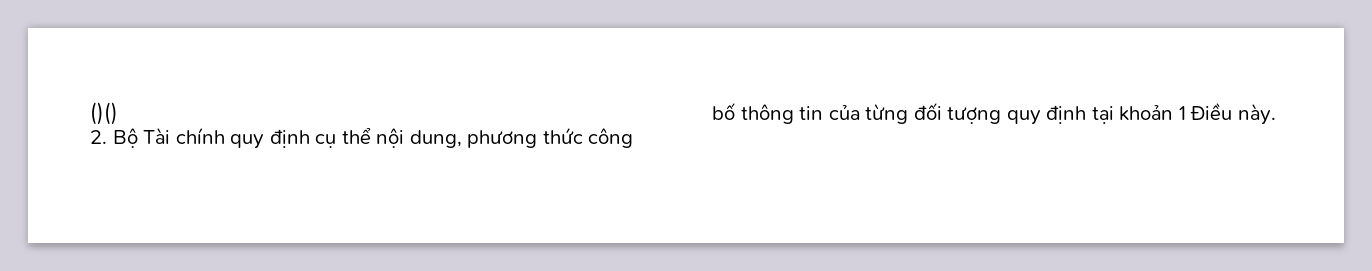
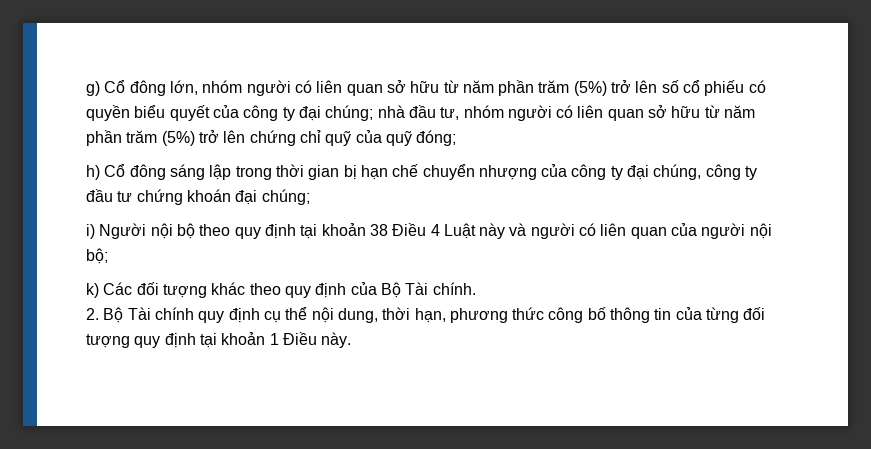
- ()()
+ g) Cổ đông lớn, nhóm người có liên quan sở hữu từ năm phần trăm (5%) trở lên số cổ phiếu có quyền biểu quyết của công ty đại chúng; nhà đầu tư, nhóm người có liên quan sở hữu từ năm phần trăm (5%) trở lên chứng chỉ quỹ của quỹ đóng;
+ h) Cổ đông sáng lập trong thời gian bị hạn chế chuyển nhượng của công ty đại chúng, công ty đầu tư chứng khoán đại chúng;
+ i) Người nội bộ theo quy định tại khoản 38 Điều 4 Luật này và người có liên quan của người nội bộ;
+ k) Các đối tượng khác theo quy định của Bộ Tài chính.
- 2. Bộ Tài chính quy định cụ thể nội dung, phương thức công bố thông tin của từng đối tượng quy định tại khoản 1 Điều này.
+ 2. Bộ Tài chính quy định cụ thể nội dung, thời hạn, phương thức công bố thông tin của từng đối tượng quy định tại khoản 1 Điều này.

